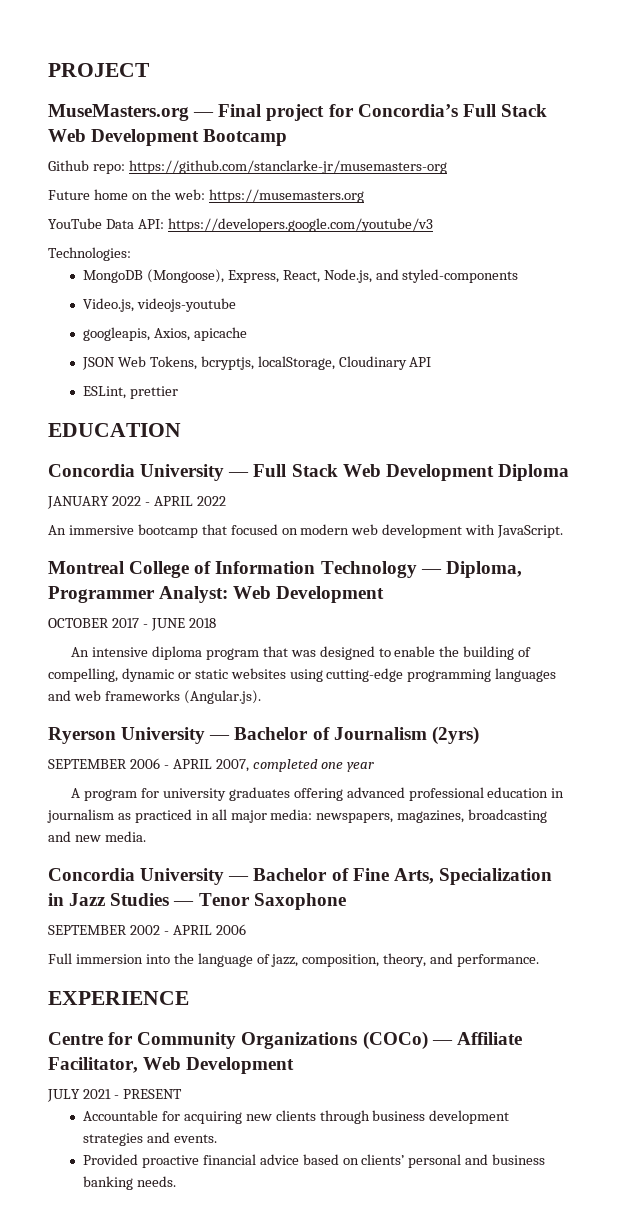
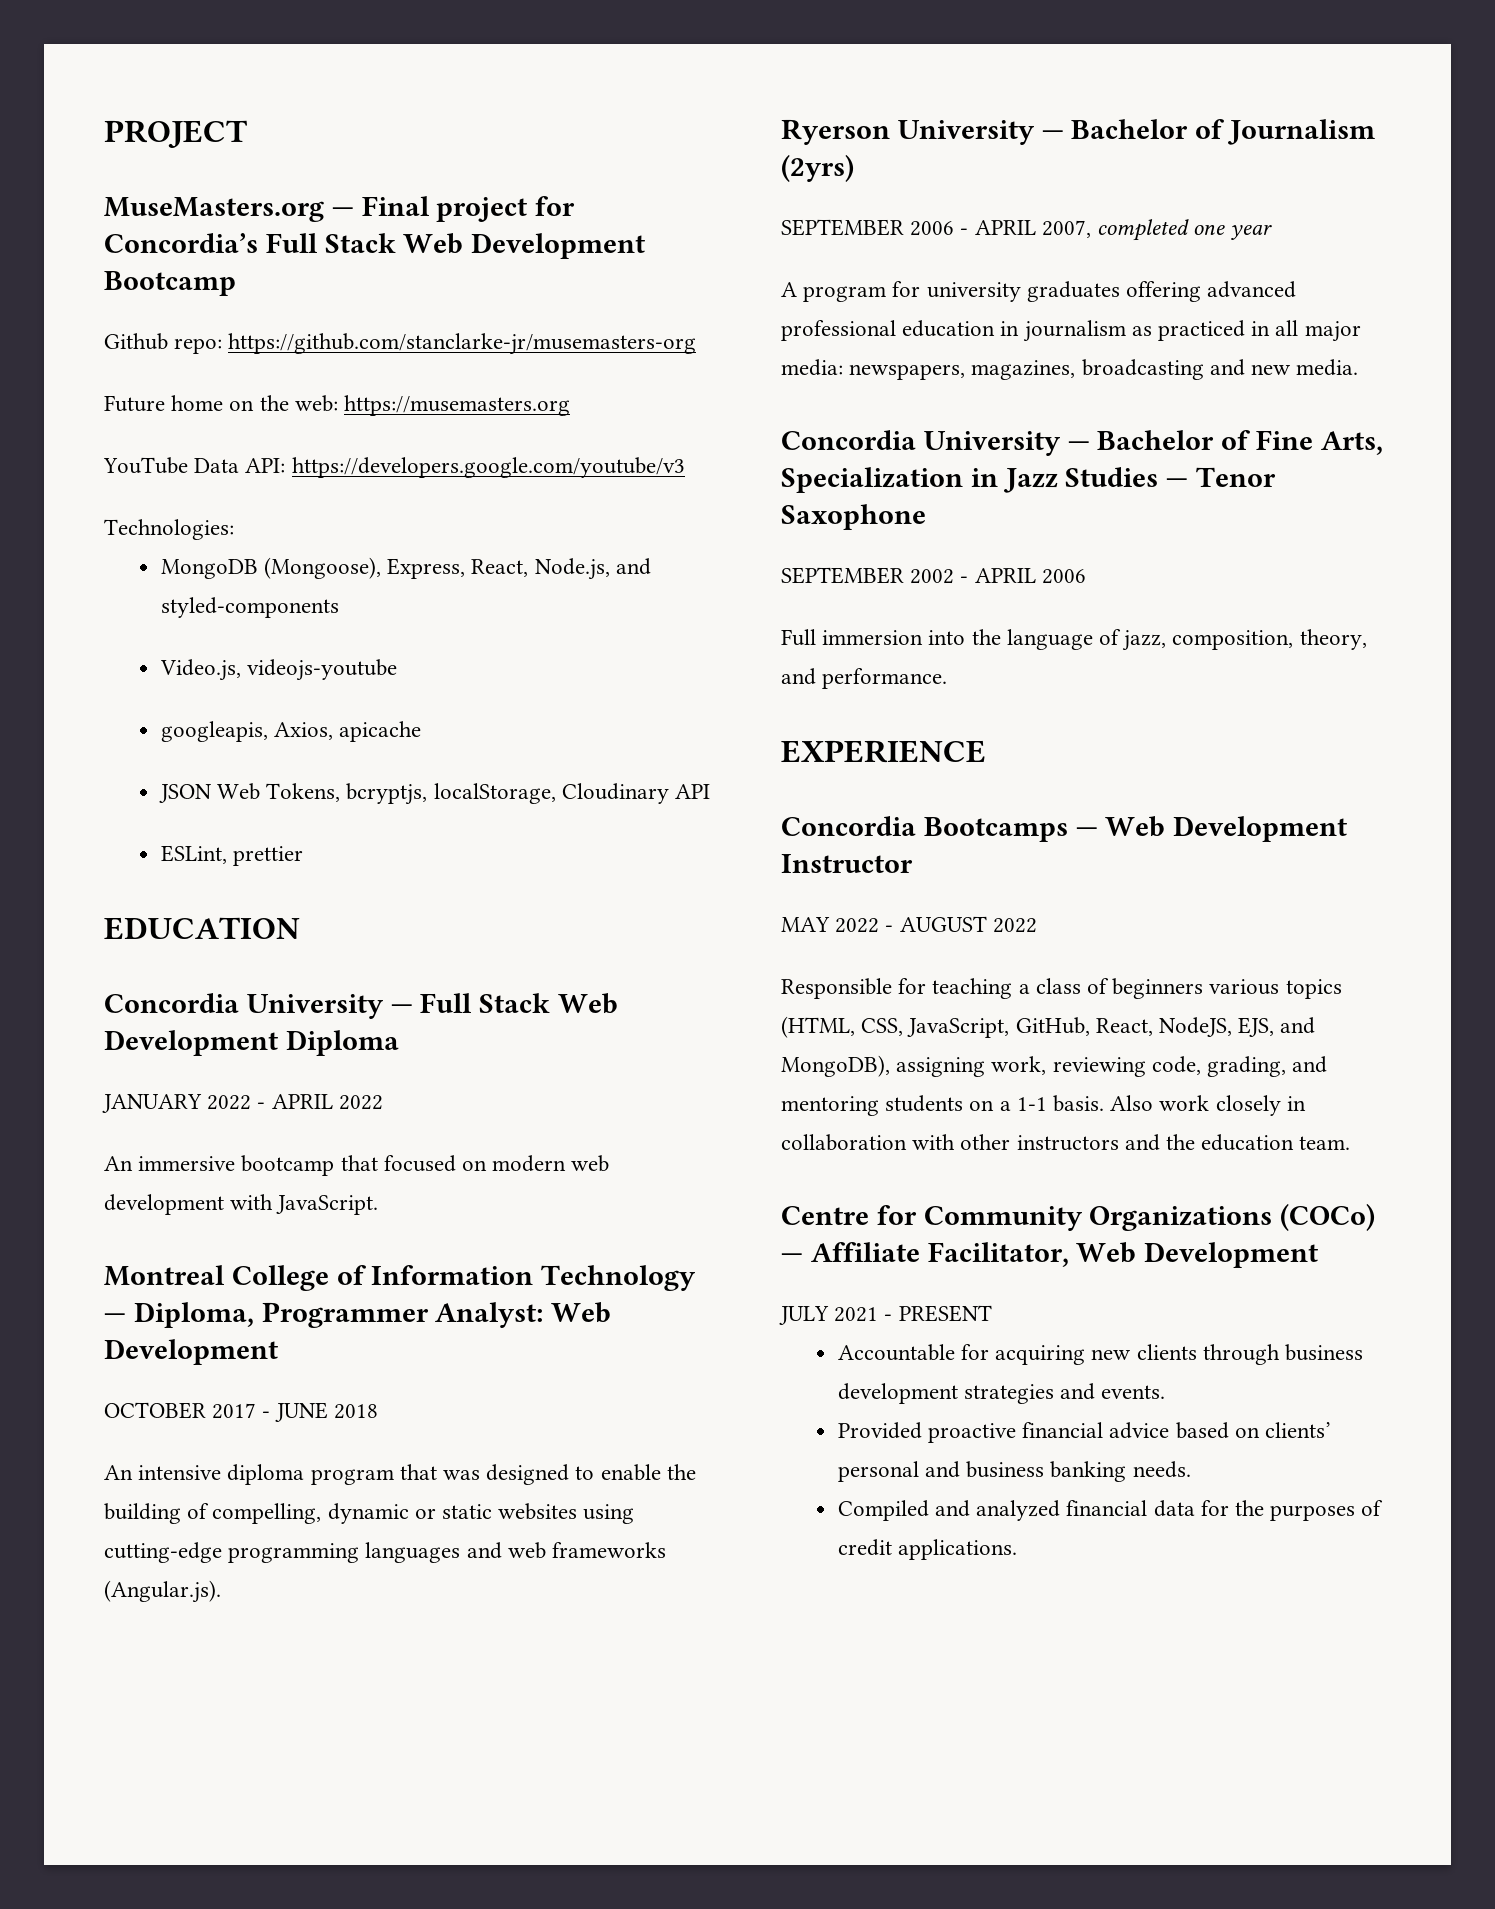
+ Concordia Bootcamps — Web Development Instructor
+ MAY 2022 - AUGUST 2022
+ Responsible for teaching a class of beginners various topics (HTML, CSS, JavaScript, GitHub, React, NodeJS, EJS, and MongoDB), assigning work, reviewing code, grading, and mentoring students on a 1-1 basis. Also work closely in collaboration with other instructors and the education team.
+ Compiled and analyzed financial data for the purposes of credit applications.

